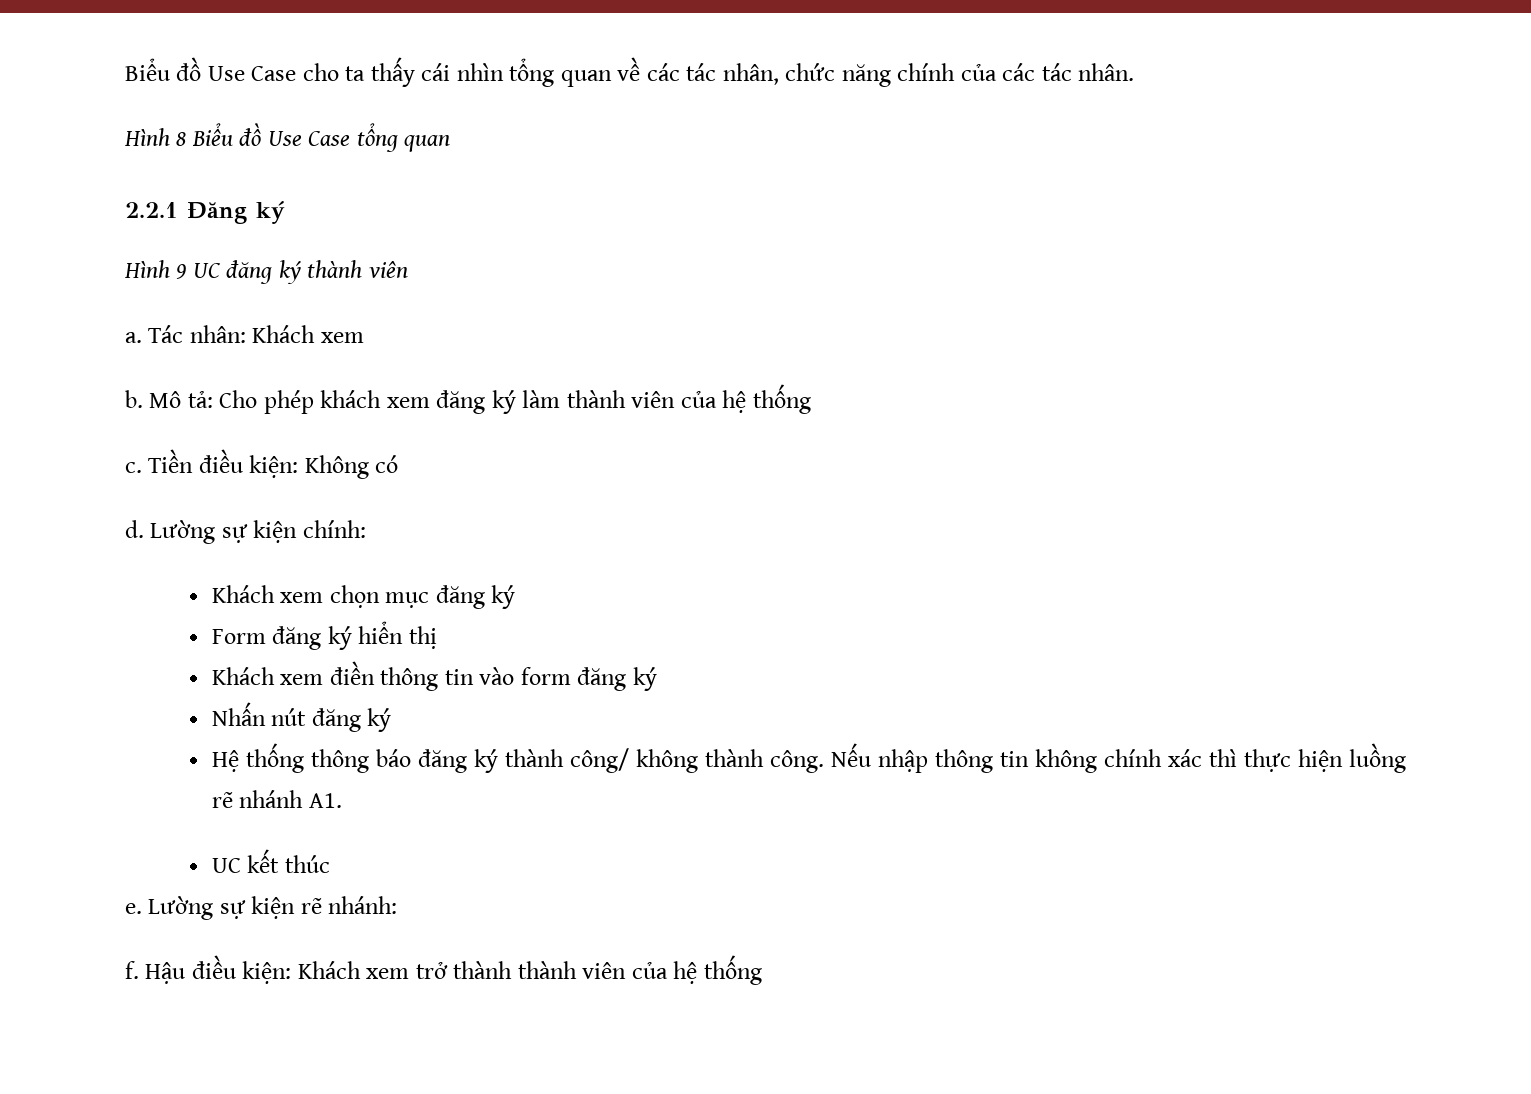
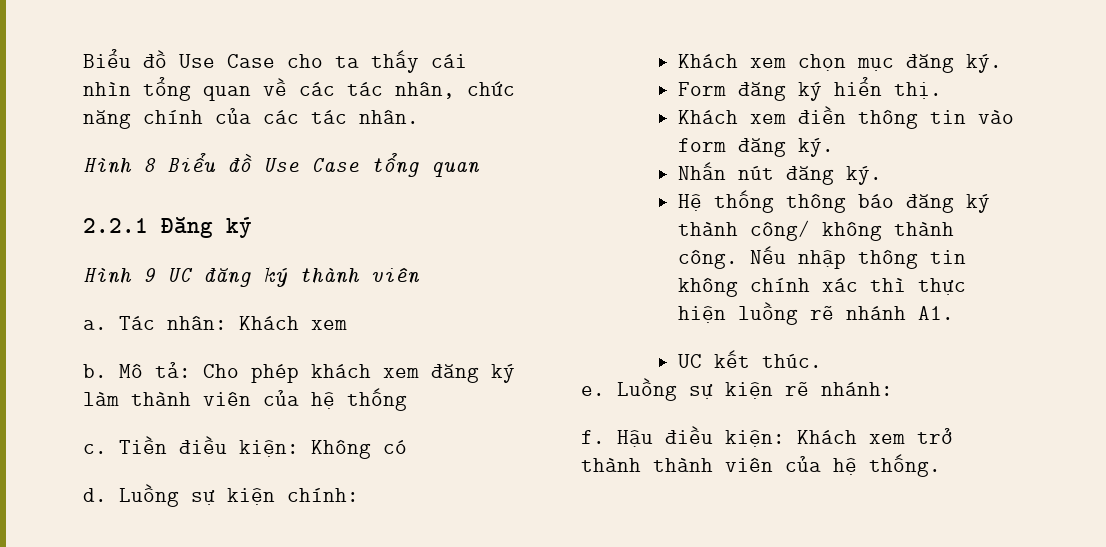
- Lường sự kiện chính:
+ Luồng sự kiện chính:
- Khách xem chọn mục đăng ký
+ Khách xem chọn mục đăng ký.
- Form đăng ký hiển thị
+ Form đăng ký hiển thị.
- Khách xem điền thông tin vào form đăng ký
+ Khách xem điền thông tin vào form đăng ký.
- Nhấn nút đăng ký
+ Nhấn nút đăng ký.
- UC kết thúc
+ UC kết thúc.
- Lường sự kiện rẽ nhánh:
+ Luồng sự kiện rẽ nhánh:
- Hậu điều kiện: Khách xem trở thành thành viên của hệ thống
+ Hậu điều kiện: Khách xem trở thành thành viên của hệ thống.

